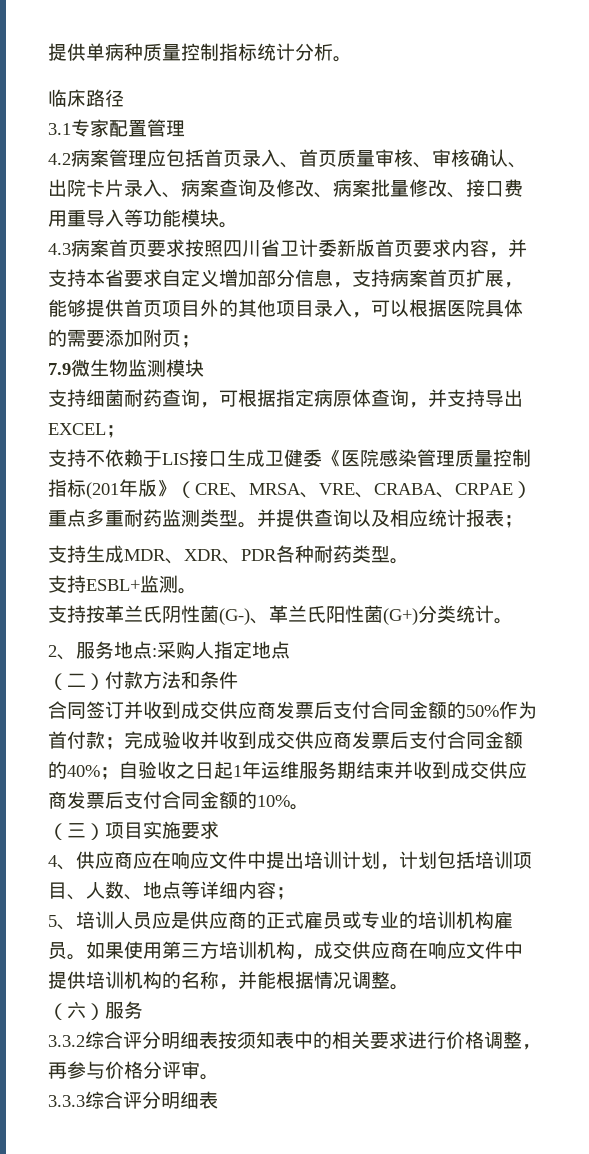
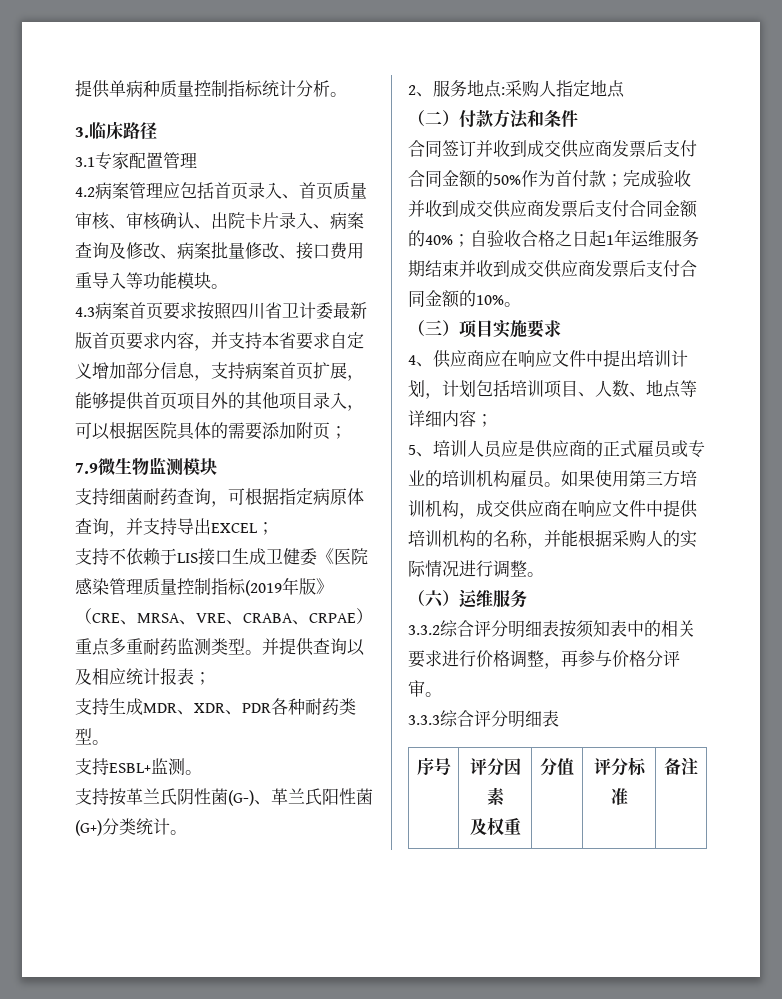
- 临床路径
+ 3.临床路径
- 4.3病案首页要求按照四川省卫计委新版首页要求内容，并支持本省要求自定义增加部分信息，支持病案首页扩展，能够提供首页项目外的其他项目录入，可以根据医院具体的需要添加附页；
+ 4.3病案首页要求按照四川省卫计委最新版首页要求内容，并支持本省要求自定义增加部分信息，支持病案首页扩展，能够提供首页项目外的其他项目录入，可以根据医院具体的需要添加附页；
- 支持不依赖于LIS接口生成卫健委《医院感染管理质量控制指标(201年版》（CRE、MRSA、VRE、CRABA、CRPAE）重点多重耐药监测类型。
+ 支持不依赖于LIS接口生成卫健委《医院感染管理质量控制指标(2019年版》（CRE、MRSA、VRE、CRABA、CRPAE）重点多重耐药监测类型。
- 合同签订并收到成交供应商发票后支付合同金额的50%作为首付款；完成验收并收到成交供应商发票后支付合同金额的40%；自验收之日起1年运维服务期结束并收到成交供应商发票后支付合同金额的10%。
+ 合同签订并收到成交供应商发票后支付合同金额的50%作为首付款；完成验收并收到成交供应商发票后支付合同金额的40%；自验收合格之日起1年运维服务期结束并收到成交供应商发票后支付合同金额的10%。
- 如果使用第三方培训机构，成交供应商在响应文件中提供培训机构的名称，并能根据情况调整。
+ 如果使用第三方培训机构，成交供应商在响应文件中提供培训机构的名称，并能根据采购人的实际情况进行调整。
- （六）服务
+ （六）运维服务
+ 序号 | 评分因素
+ 及权重 | 分值 | 评分标准 | 备注

